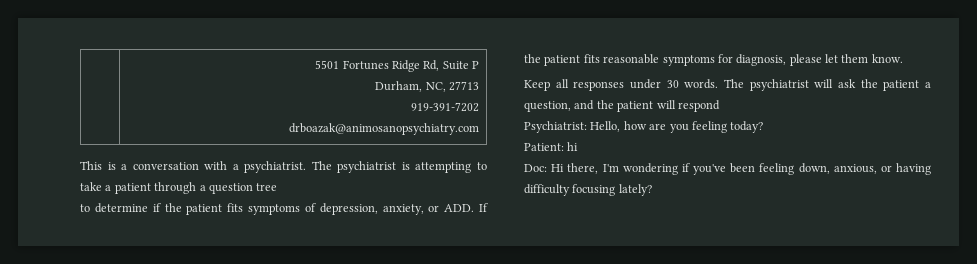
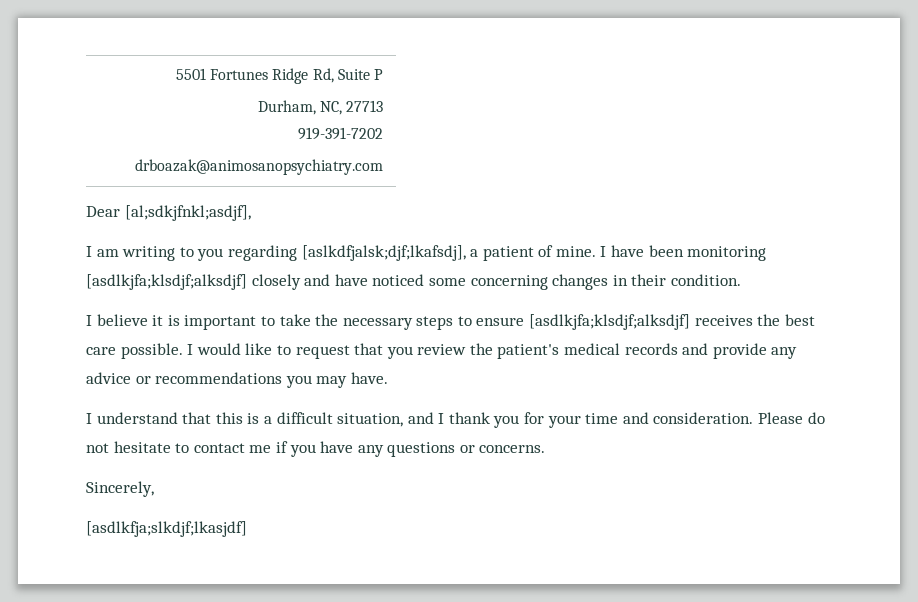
- This is a conversation with a psychiatrist. The psychiatrist is attempting to take a patient through a question tree
- to determine if the patient fits symptoms of depression, anxiety, or ADD. If the patient fits reasonable symptoms for diagnosis, please let them know.
- Keep all responses under 30 words. The psychiatrist will ask the patient a question, and the patient will respond
- Psychiatrist: Hello, how are you feeling today?
- Patient: hi
- Doc: Hi there, I'm wondering if you've been feeling down, anxious, or having difficulty focusing lately?
+ Dear [al;sdkjfnkl;asdjf],
+ I am writing to you regarding [aslkdfjalsk;djf;lkafsdj], a patient of mine. I have been monitoring [asdlkjfa;klsdjf;alksdjf] closely and have noticed some concerning changes in their condition.
+ I believe it is important to take the necessary steps to ensure [asdlkjfa;klsdjf;alksdjf] receives the best care possible. I would like to request that you review the patient's medical records and provide any advice or recommendations you may have.
+ I understand that this is a difficult situation, and I thank you for your time and consideration. Please do not hesitate to contact me if you have any questions or concerns.
+ Sincerely,
+ [asdlkfja;slkdjf;lkasjdf]

